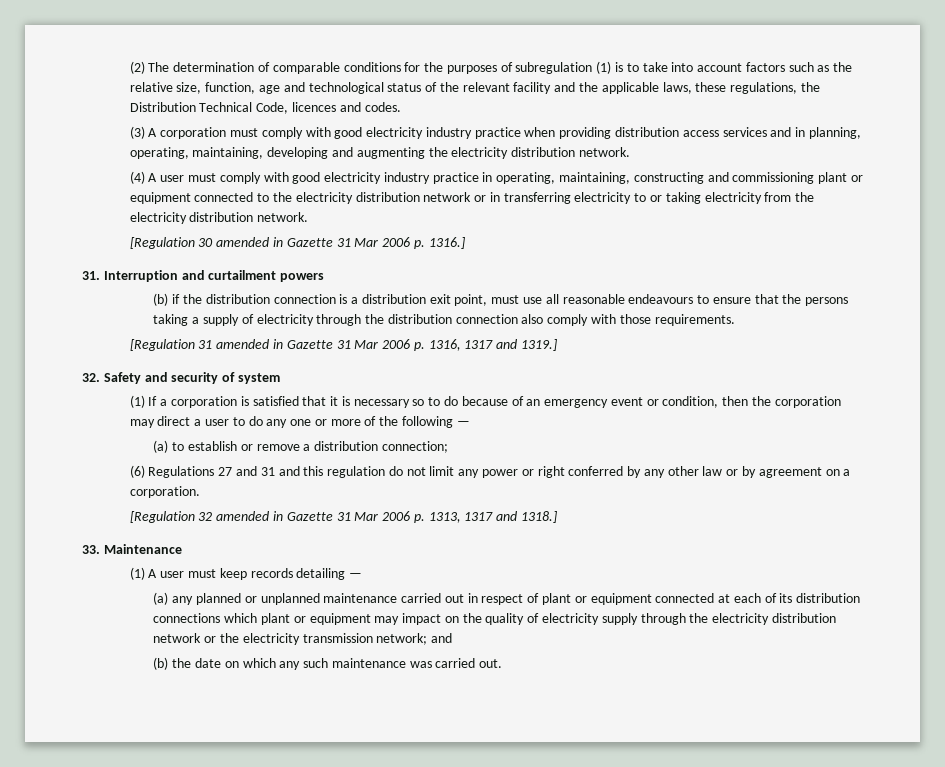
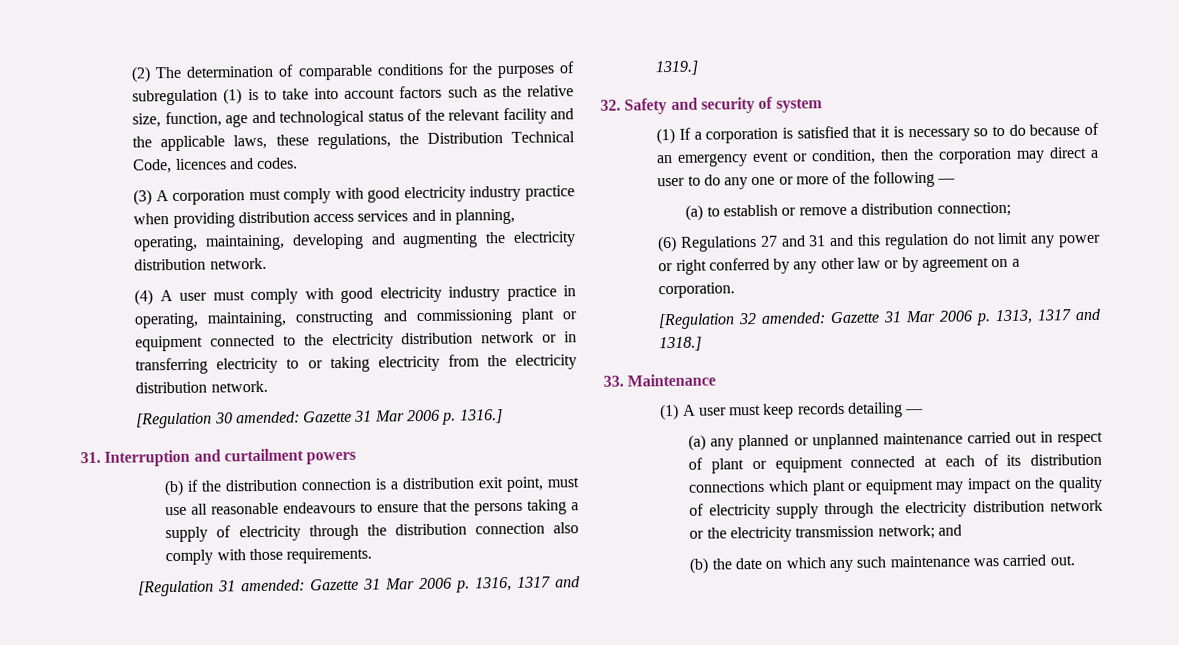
- [Regulation 30 amended in Gazette 31 Mar 2006 p. 1316.]
+ [Regulation 30 amended: Gazette 31 Mar 2006 p. 1316.]
- [Regulation 31 amended in Gazette 31 Mar 2006 p. 1316, 1317 and 1319.]
+ [Regulation 31 amended: Gazette 31 Mar 2006 p. 1316, 1317 and 1319.]
- [Regulation 32 amended in Gazette 31 Mar 2006 p. 1313, 1317 and 1318.]
+ [Regulation 32 amended: Gazette 31 Mar 2006 p. 1313, 1317 and 1318.]

